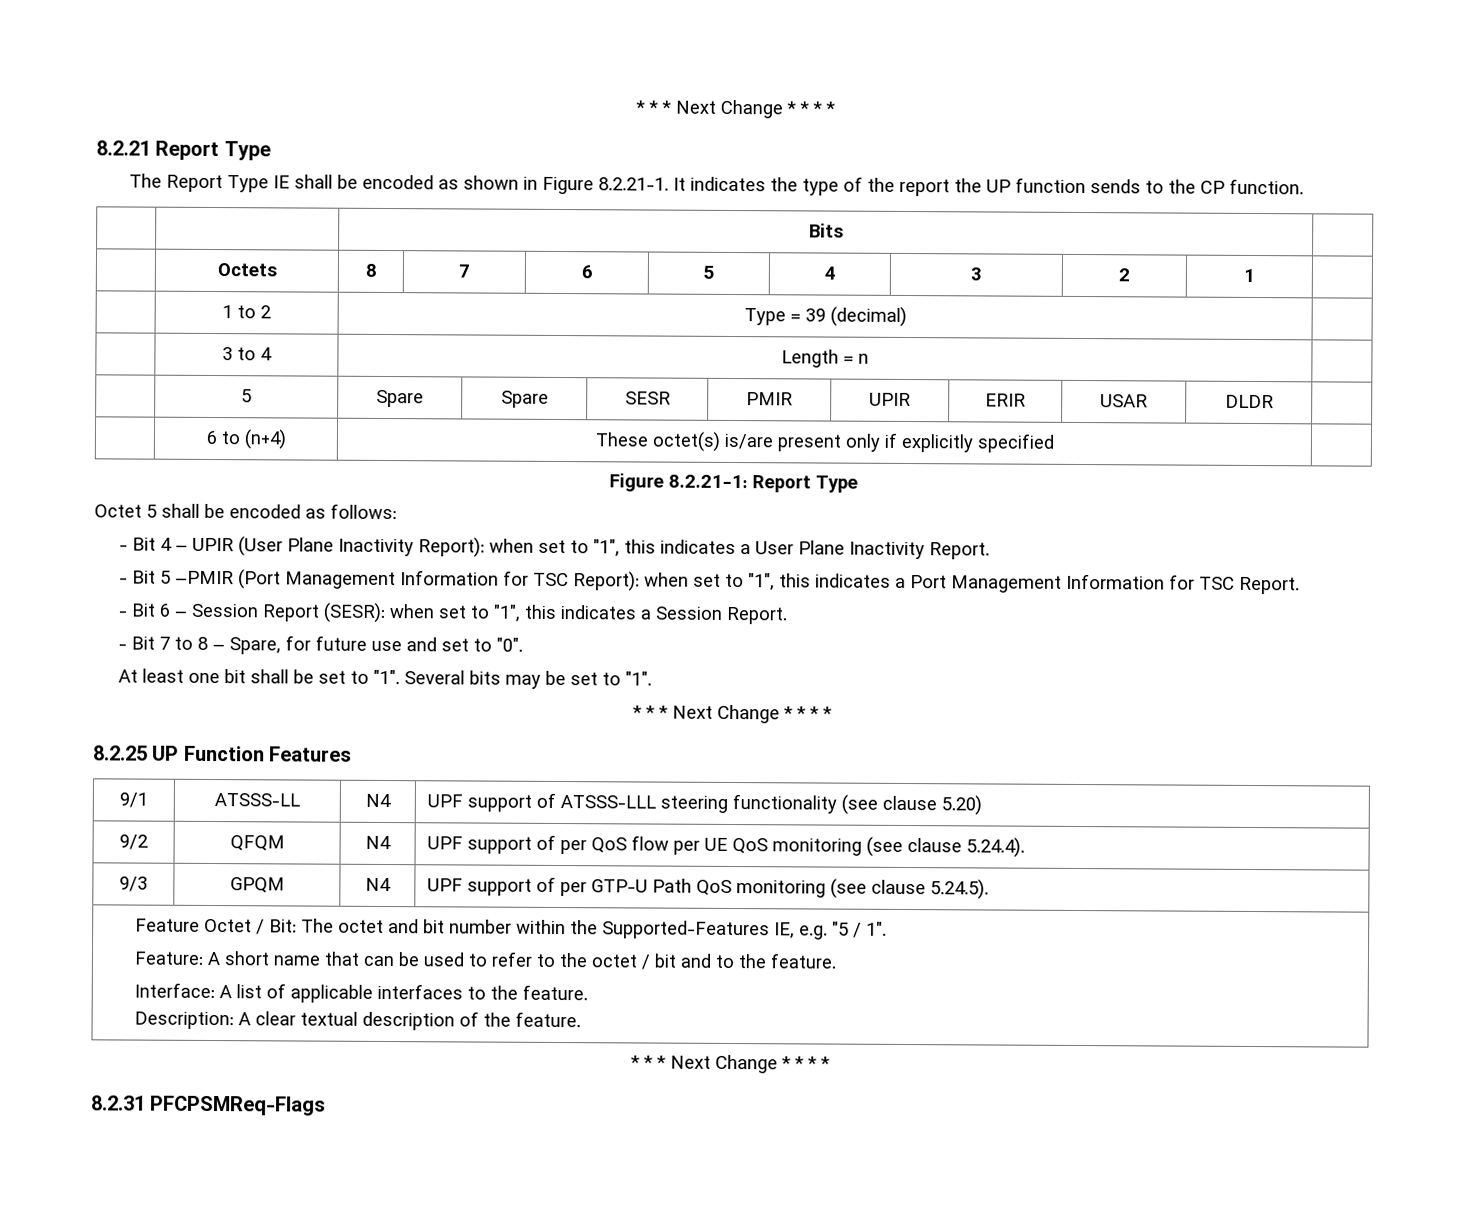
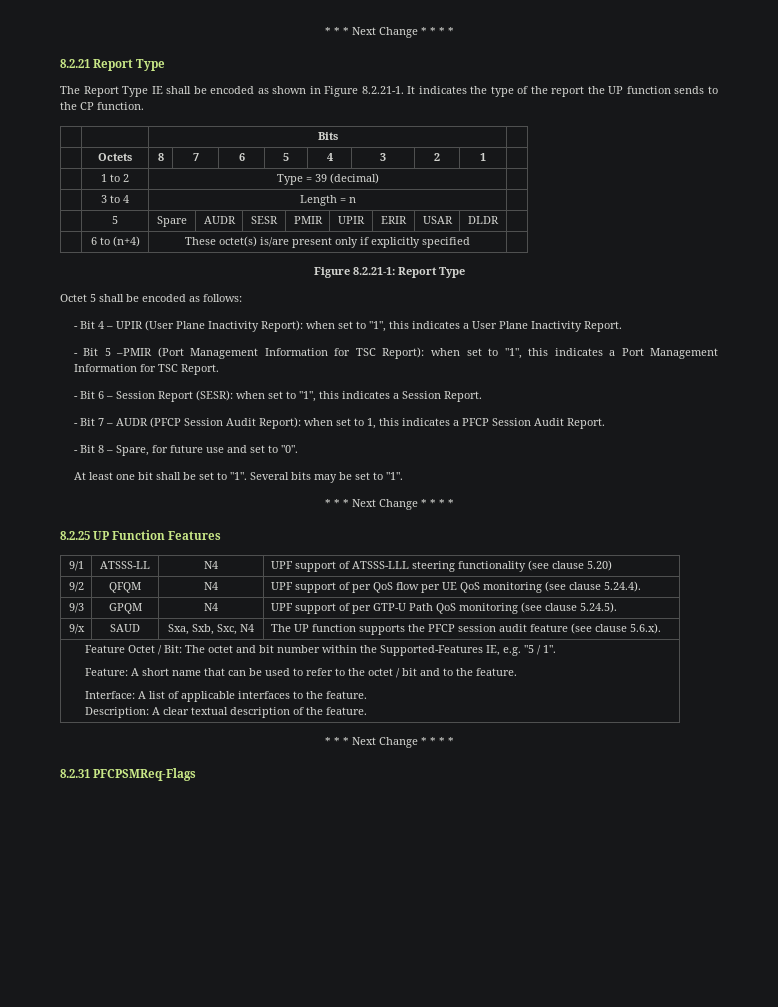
- | 5 | Spare | Spare | SESR | PMIR | UPIR | ERIR | USAR | DLDR |
+ | 5 | Spare | AUDR | SESR | PMIR | UPIR | ERIR | USAR | DLDR |
- - Bit 7 to 8 – Spare, for future use and set to "0".
+ - Bit 7 – AUDR (PFCP Session Audit Report): when set to 1, this indicates a PFCP Session Audit Report.
+ - Bit 8 – Spare, for future use and set to "0".
+ 9/x | SAUD | Sxa, Sxb, Sxc, N4 | The UP function supports the PFCP session audit feature (see clause 5.6.x).

